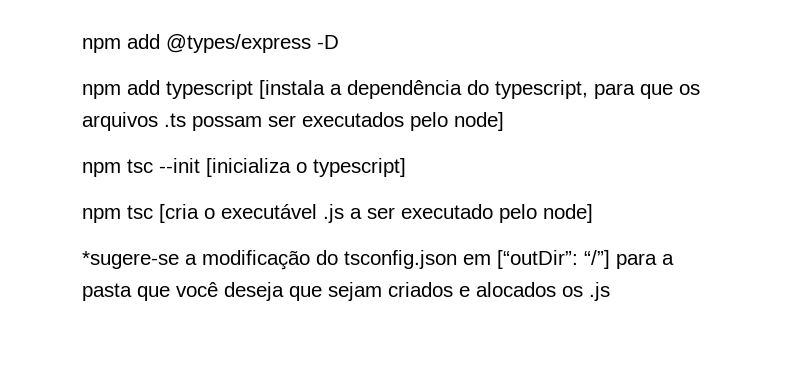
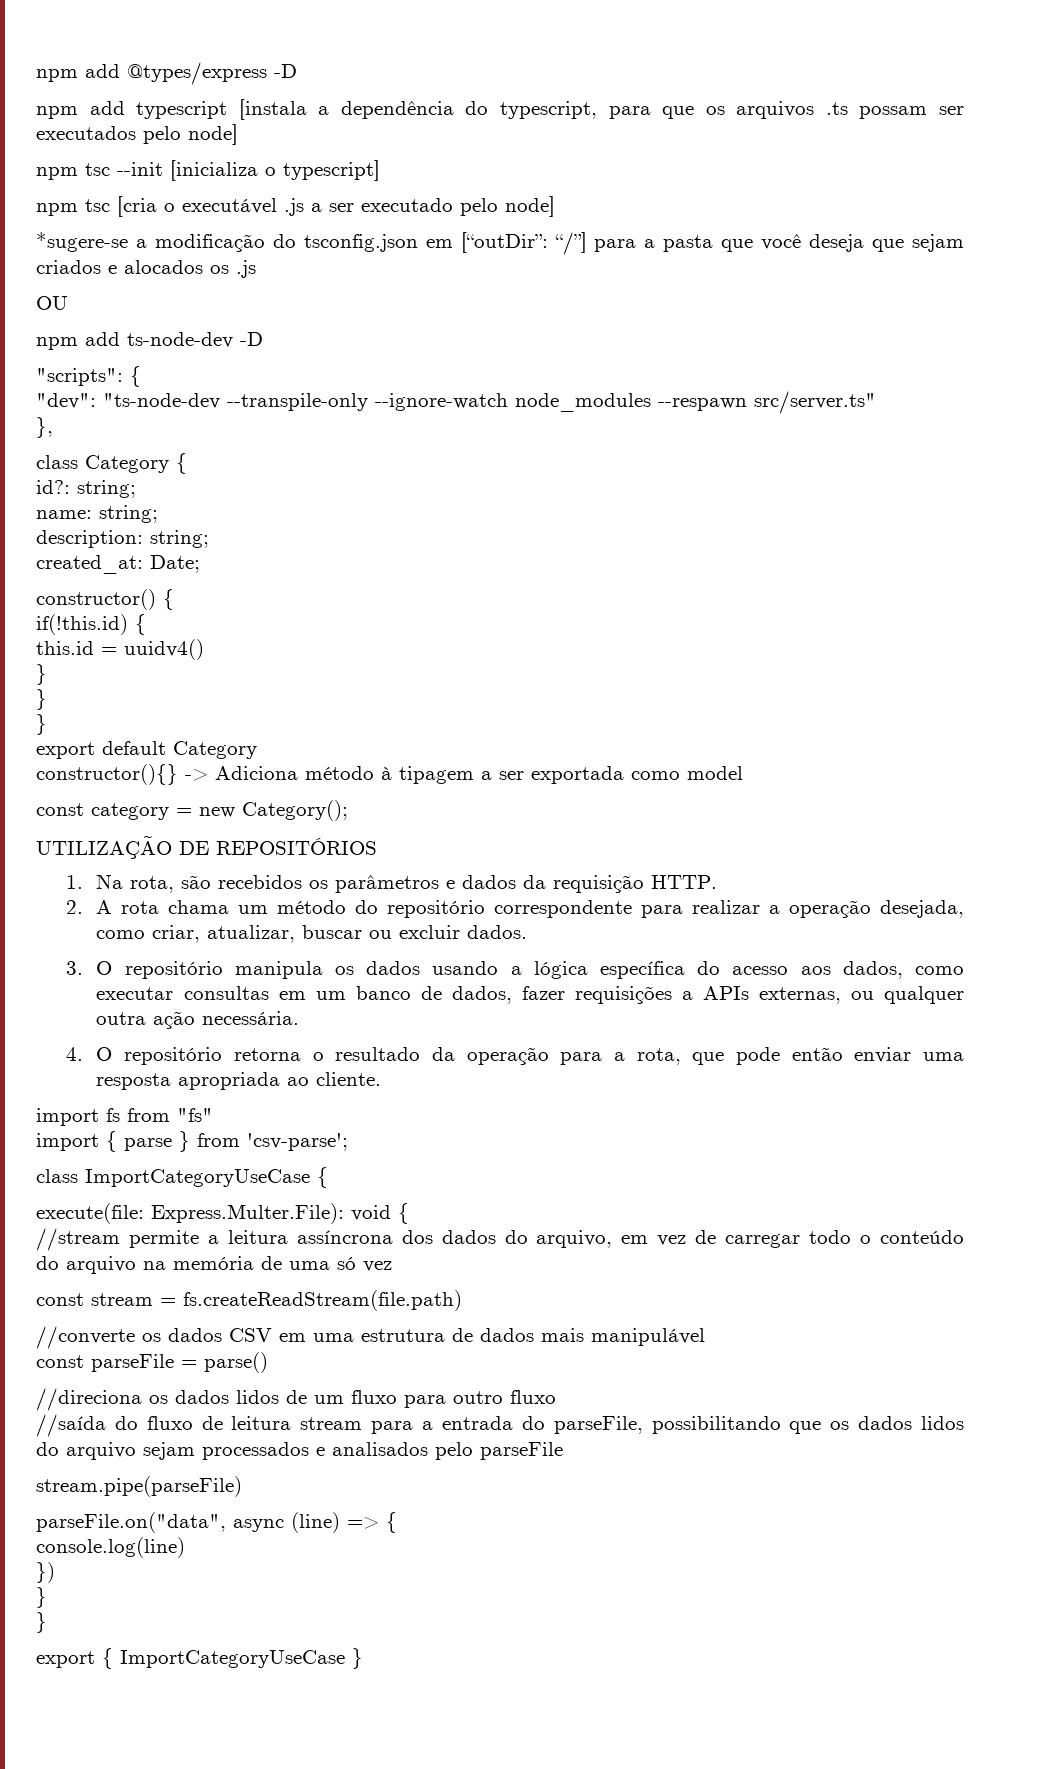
+ OU
+ npm add ts-node-dev -D
+ "scripts": {
+ "dev": "ts-node-dev --transpile-only --ignore-watch node_modules --respawn src/server.ts"
+ },
+ class Category {
+ id?: string;
+ name: string;
+ description: string;
+ created_at: Date;
+ constructor() {
+ if(!this.id) {
+ this.id = uuidv4()
+ }
+ }
+ }
+ export default Category
+ constructor(){} -> Adiciona método à tipagem a ser exportada como model
+ const category = new Category();
+ UTILIZAÇÃO DE REPOSITÓRIOS
+ 1. Na rota, são recebidos os parâmetros e dados da requisição HTTP.
+ 2. A rota chama um método do repositório correspondente para realizar a operação desejada, como criar, atualizar, buscar ou excluir dados.
+ 3. O repositório manipula os dados usando a lógica específica do acesso aos dados, como executar consultas em um banco de dados, fazer requisições a APIs externas, ou qualquer outra ação necessária.
+ 4. O repositório retorna o resultado da operação para a rota, que pode então enviar uma resposta apropriada ao cliente.
+ import fs from "fs"
+ import { parse } from 'csv-parse';
+ class ImportCategoryUseCase {
+ execute(file: Express.Multer.File): void {
+ //stream permite a leitura assíncrona dos dados do arquivo, em vez de carregar todo o conteúdo do arquivo na memória de uma só vez
+ const stream = fs.createReadStream(file.path)
+ //converte os dados CSV em uma estrutura de dados mais manipulável
+ const parseFile = parse()
+ //direciona os dados lidos de um fluxo para outro fluxo
+ //saída do fluxo de leitura stream para a entrada do parseFile, possibilitando que os dados lidos do arquivo sejam processados e analisados pelo parseFile
+ stream.pipe(parseFile)
+ parseFile.on("data", async (line) => {
+ console.log(line)
+ })
+ }
+ }
+ export { ImportCategoryUseCase }

